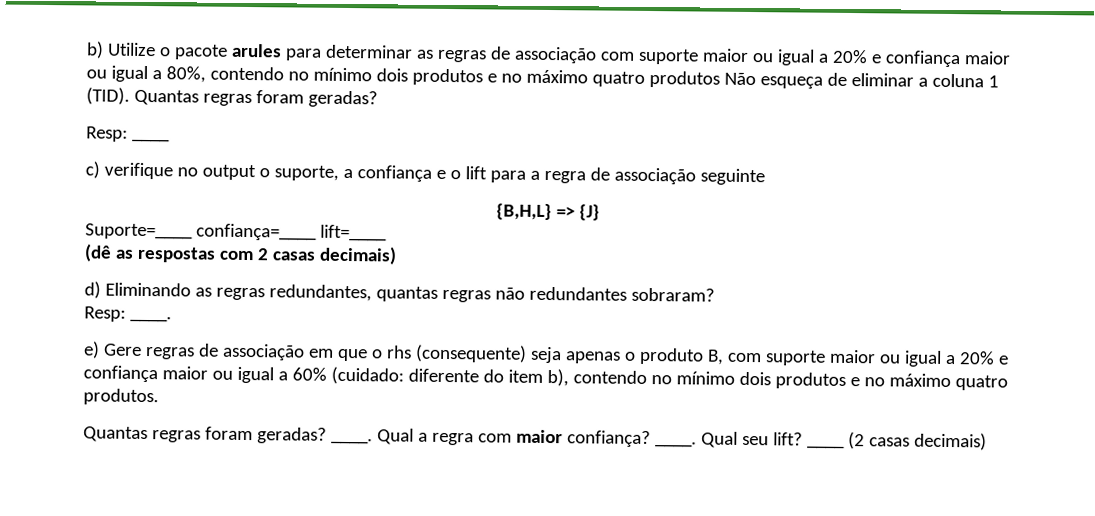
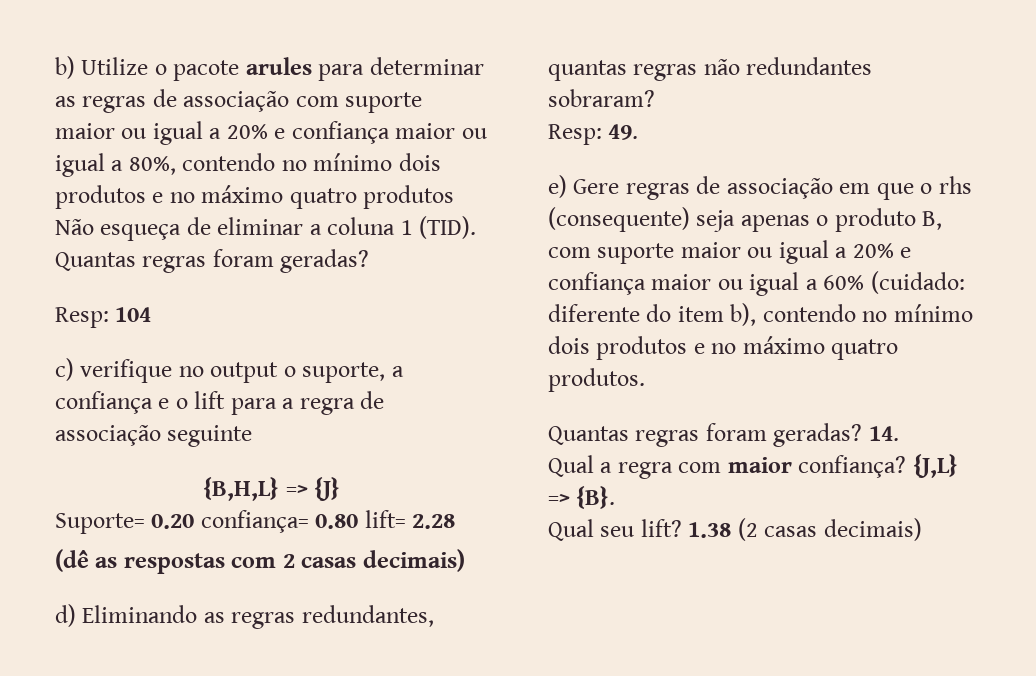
- Resp: ____
+ Resp: 104
- Suporte=____ confiança=____ lift=____
+ Suporte= 0.20 confiança= 0.80 lift= 2.28
- Resp: ____.
+ Resp: 49.
- ____. Qual a regra com maior confiança?
+ 14.
+ Qual a regra com maior confiança?
- ____. Qual seu lift?
+ {J,L} => {B}.
+ Qual seu lift?
- ____ (2 casas decimais)
+ 1.38 (2 casas decimais)

